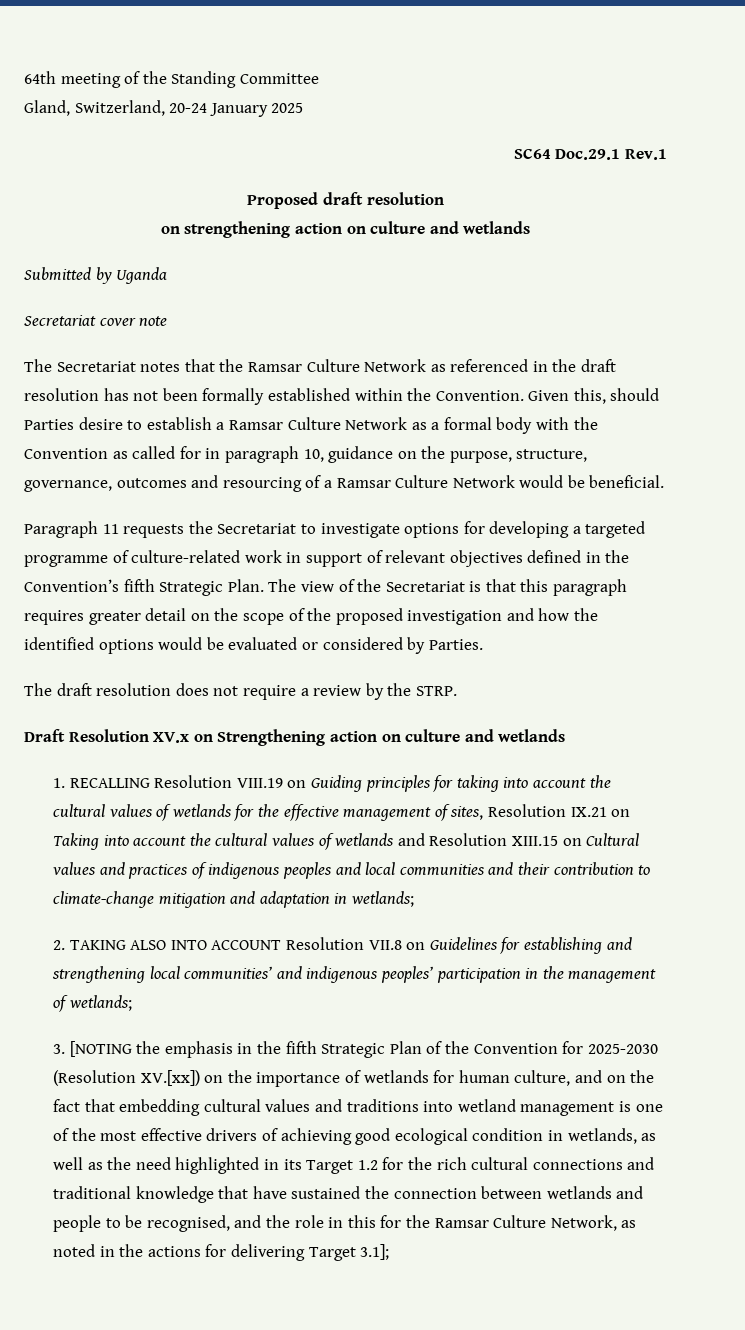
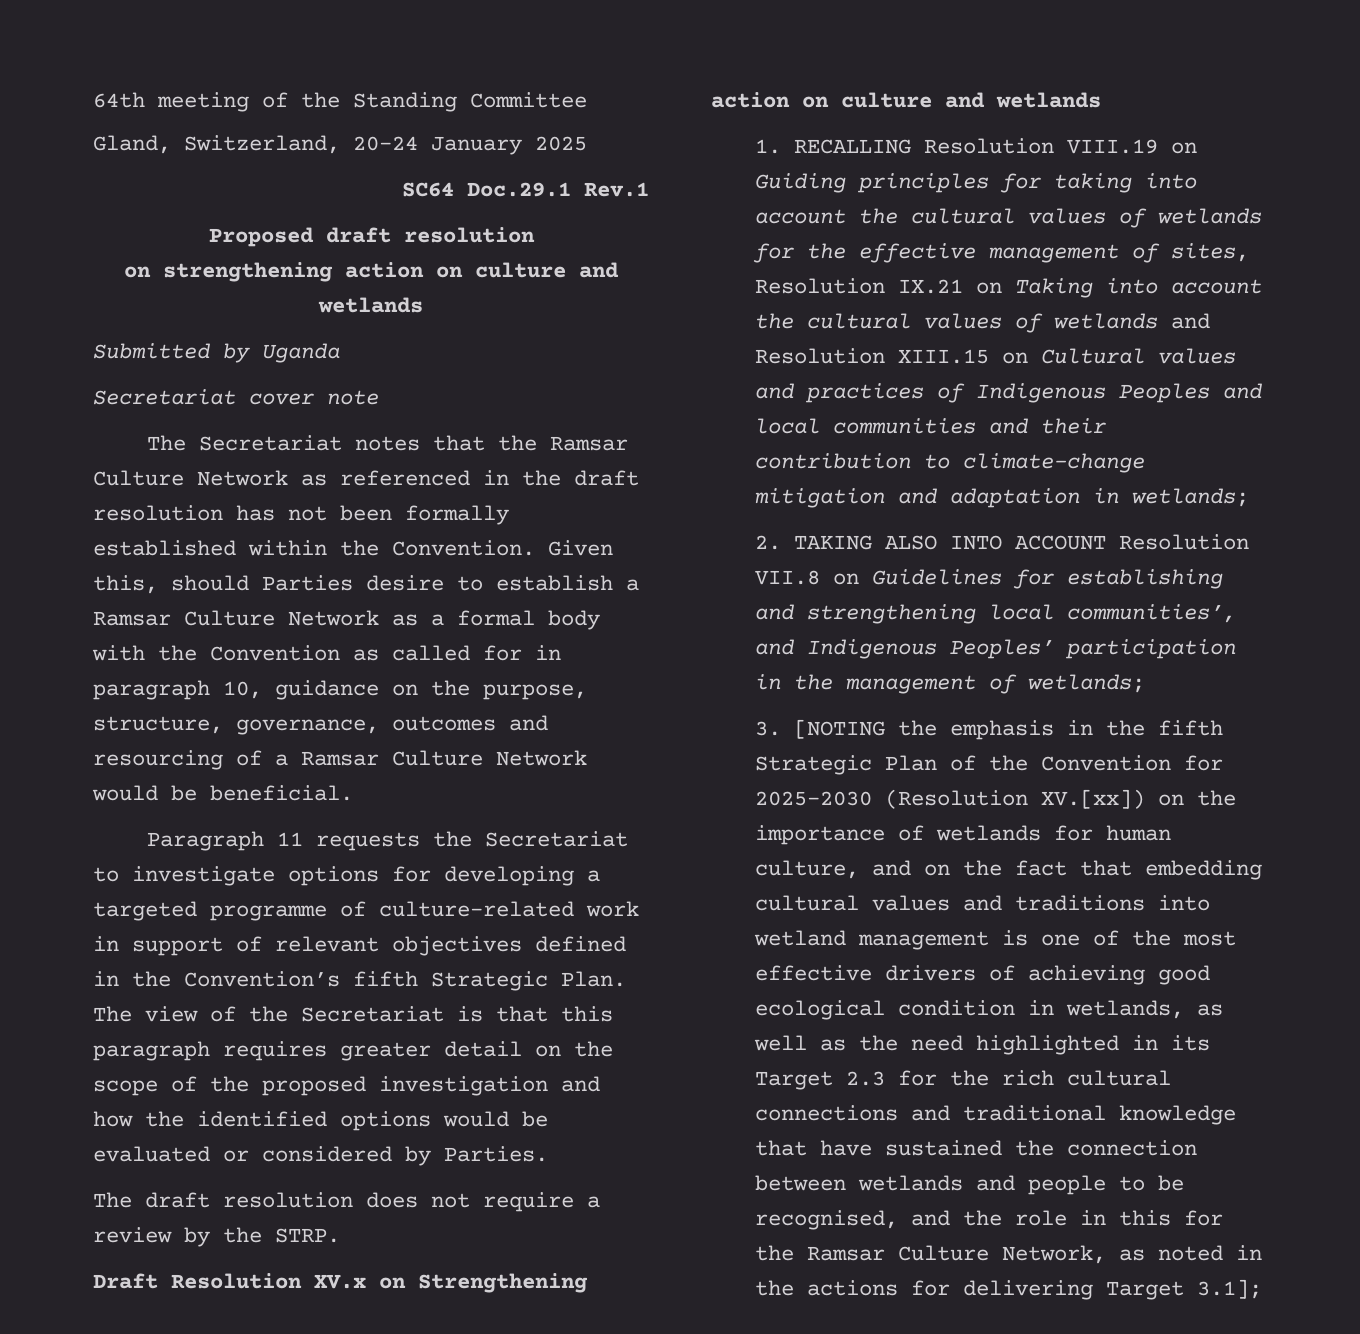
- 1. RECALLING Resolution VIII.19 on Guiding principles for taking into account the cultural values of wetlands for the effective management of sites, Resolution IX.21 on Taking into account the cultural values of wetlands and Resolution XIII.15 on Cultural values and practices of indigenous peoples and local communities and their contribution to climate-change mitigation and adaptation in wetlands;
+ 1. RECALLING Resolution VIII.19 on Guiding principles for taking into account the cultural values of wetlands for the effective management of sites, Resolution IX.21 on Taking into account the cultural values of wetlands and Resolution XIII.15 on Cultural values and practices of Indigenous Peoples and local communities and their contribution to climate-change mitigation and adaptation in wetlands;
- 2. TAKING ALSO INTO ACCOUNT Resolution VII.8 on Guidelines for establishing and strengthening local communities’ and indigenous peoples’ participation in the management of wetlands;
+ 2. TAKING ALSO INTO ACCOUNT Resolution VII.8 on Guidelines for establishing and strengthening local communities’, and Indigenous Peoples’ participation in the management of wetlands;
- 3. [NOTING the emphasis in the fifth Strategic Plan of the Convention for 2025-2030 (Resolution XV.[xx]) on the importance of wetlands for human culture, and on the fact that embedding cultural values and traditions into wetland management is one of the most effective drivers of achieving good ecological condition in wetlands, as well as the need highlighted in its Target 1.2 for the rich cultural connections and traditional knowledge that have sustained the connection between wetlands and people to be recognised, and the role in this for the Ramsar Culture Network, as noted in the actions for delivering Target 3.1];
+ 3. [NOTING the emphasis in the fifth Strategic Plan of the Convention for 2025-2030 (Resolution XV.[xx]) on the importance of wetlands for human culture, and on the fact that embedding cultural values and traditions into wetland management is one of the most effective drivers of achieving good ecological condition in wetlands, as well as the need highlighted in its Target 2.3 for the rich cultural connections and traditional knowledge that have sustained the connection between wetlands and people to be recognised, and the role in this for the Ramsar Culture Network, as noted in the actions for delivering Target 3.1];

